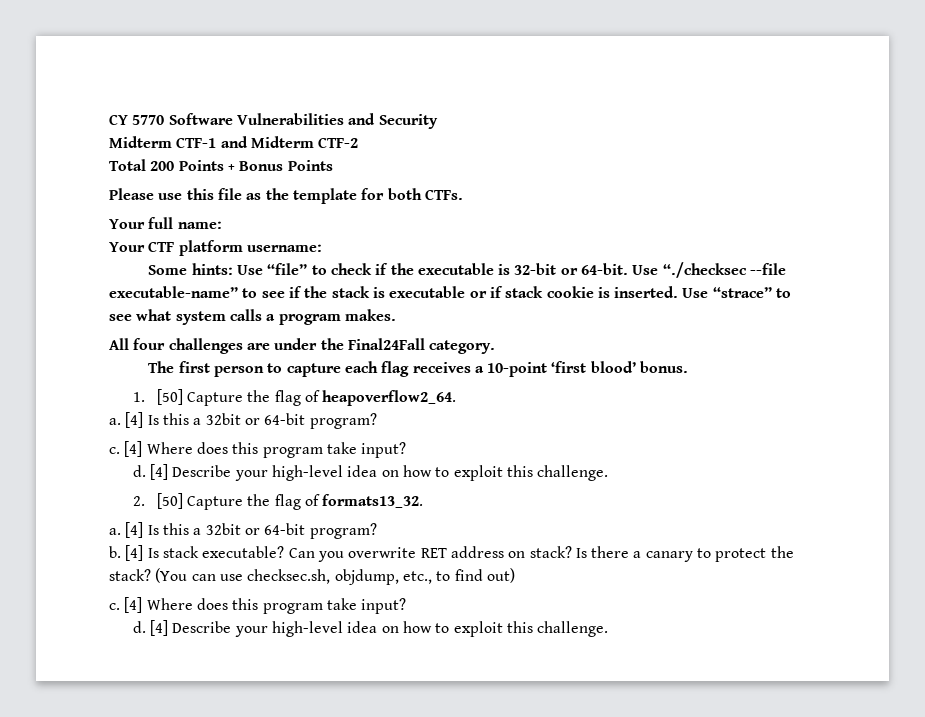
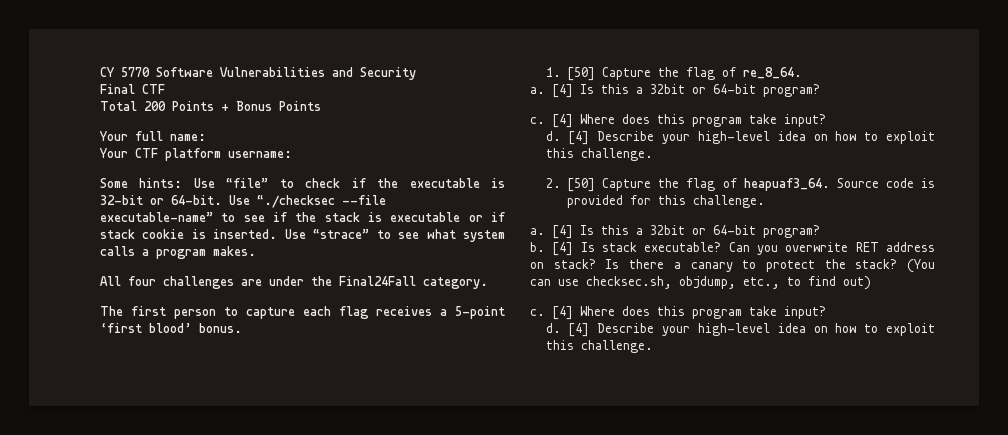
- Midterm CTF-1 and Midterm CTF-2
+ Final CTF
- Please use this file as the template for both CTFs.
- The first person to capture each flag receives a 10-point ‘first blood’ bonus.
+ The first person to capture each flag receives a 5-point ‘first blood’ bonus.
- 1. [50] Capture the flag of heapoverflow2_64.
+ 1. [50] Capture the flag of re_8_64.
- 2. [50] Capture the flag of formats13_32.
+ 2. [50] Capture the flag of heapuaf3_64. Source code is provided for this challenge.

